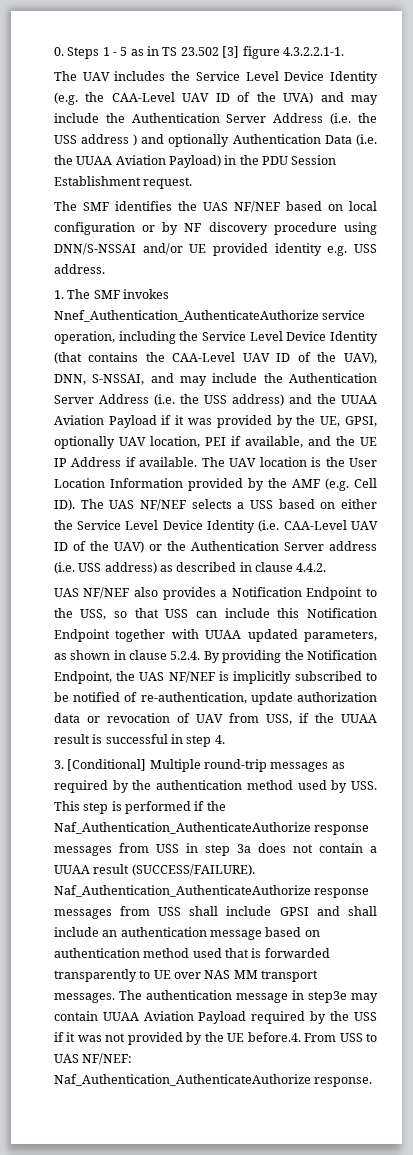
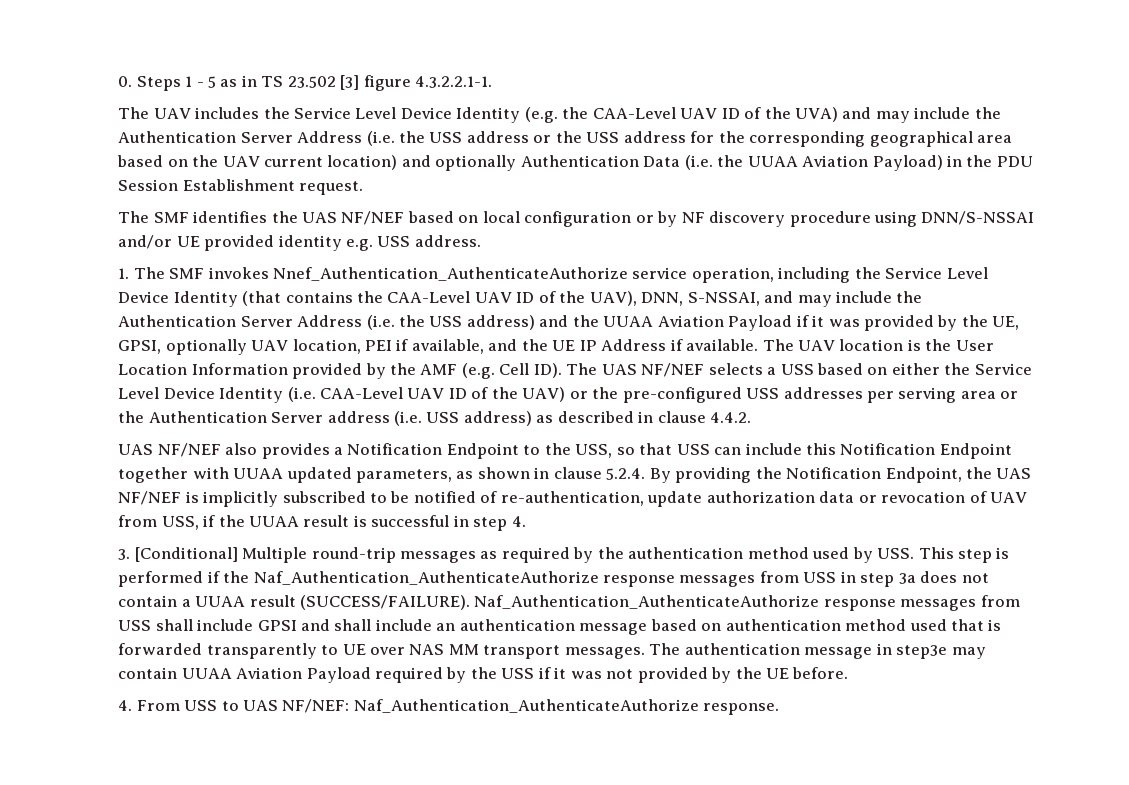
- The UAV includes the Service Level Device Identity (e.g. the CAA-Level UAV ID of the UVA) and may include the Authentication Server Address (i.e. the USS address ) and optionally Authentication Data (i.e. the UUAA Aviation Payload) in the PDU Session Establishment request.
+ The UAV includes the Service Level Device Identity (e.g. the CAA-Level UAV ID of the UVA) and may include the Authentication Server Address (i.e. the USS address or the USS address for the corresponding geographical area based on the UAV current location) and optionally Authentication Data (i.e. the UUAA Aviation Payload) in the PDU Session Establishment request.
- The UAV location is the User Location Information provided by the AMF (e.g. Cell ID). The UAS NF/NEF selects a USS based on either the Service Level Device Identity (i.e. CAA-Level UAV ID of the UAV) or the Authentication Server address (i.e. USS address) as described in clause 4.4.2.
+ The UAV location is the User Location Information provided by the AMF (e.g. Cell ID). The UAS NF/NEF selects a USS based on either the Service Level Device Identity (i.e. CAA-Level UAV ID of the UAV) or the pre-configured USS addresses per serving area or the Authentication Server address (i.e. USS address) as described in clause 4.4.2.
- The authentication message in step3e may contain UUAA Aviation Payload required by the USS if it was not provided by the UE before.4. From USS to UAS NF/NEF: Naf_Authentication_AuthenticateAuthorize response.
+ The authentication message in step3e may contain UUAA Aviation Payload required by the USS if it was not provided by the UE before.
+ 4. From USS to UAS NF/NEF: Naf_Authentication_AuthenticateAuthorize response.

